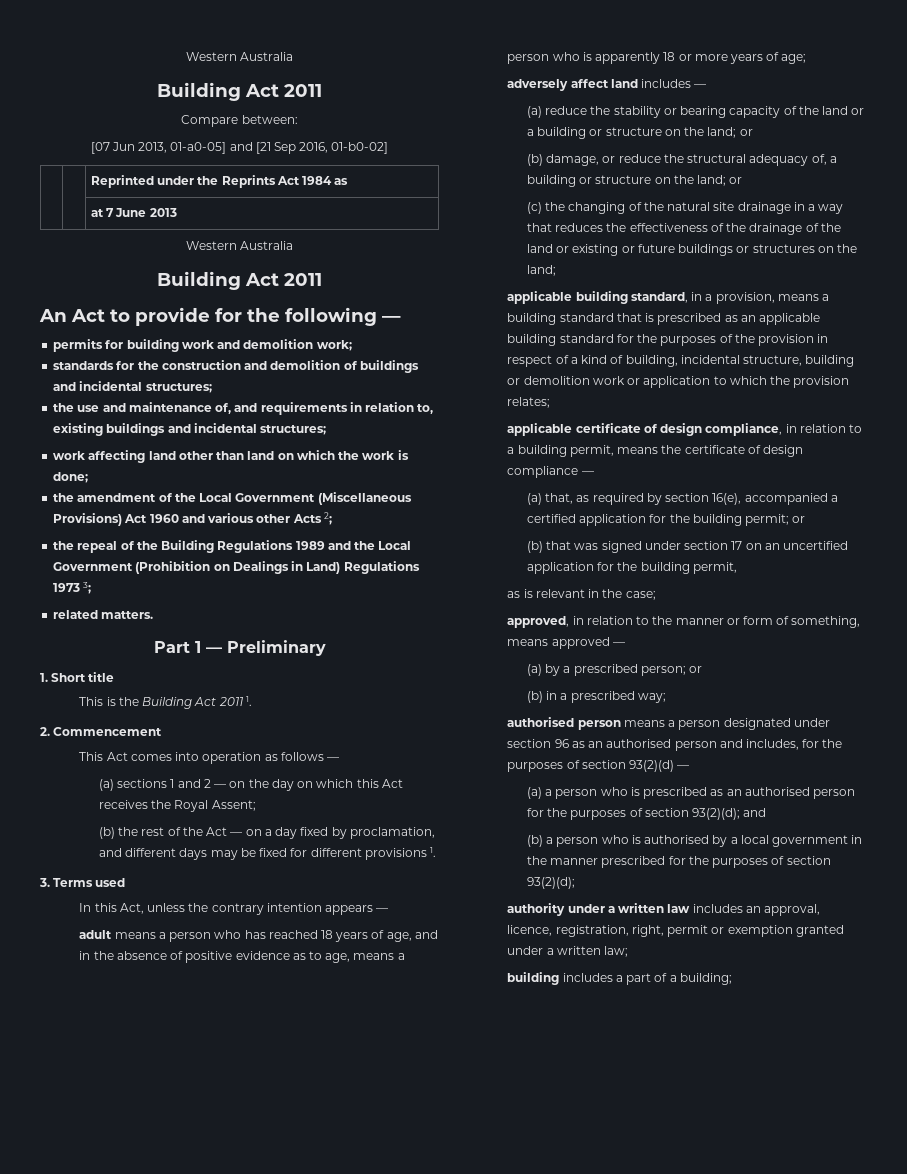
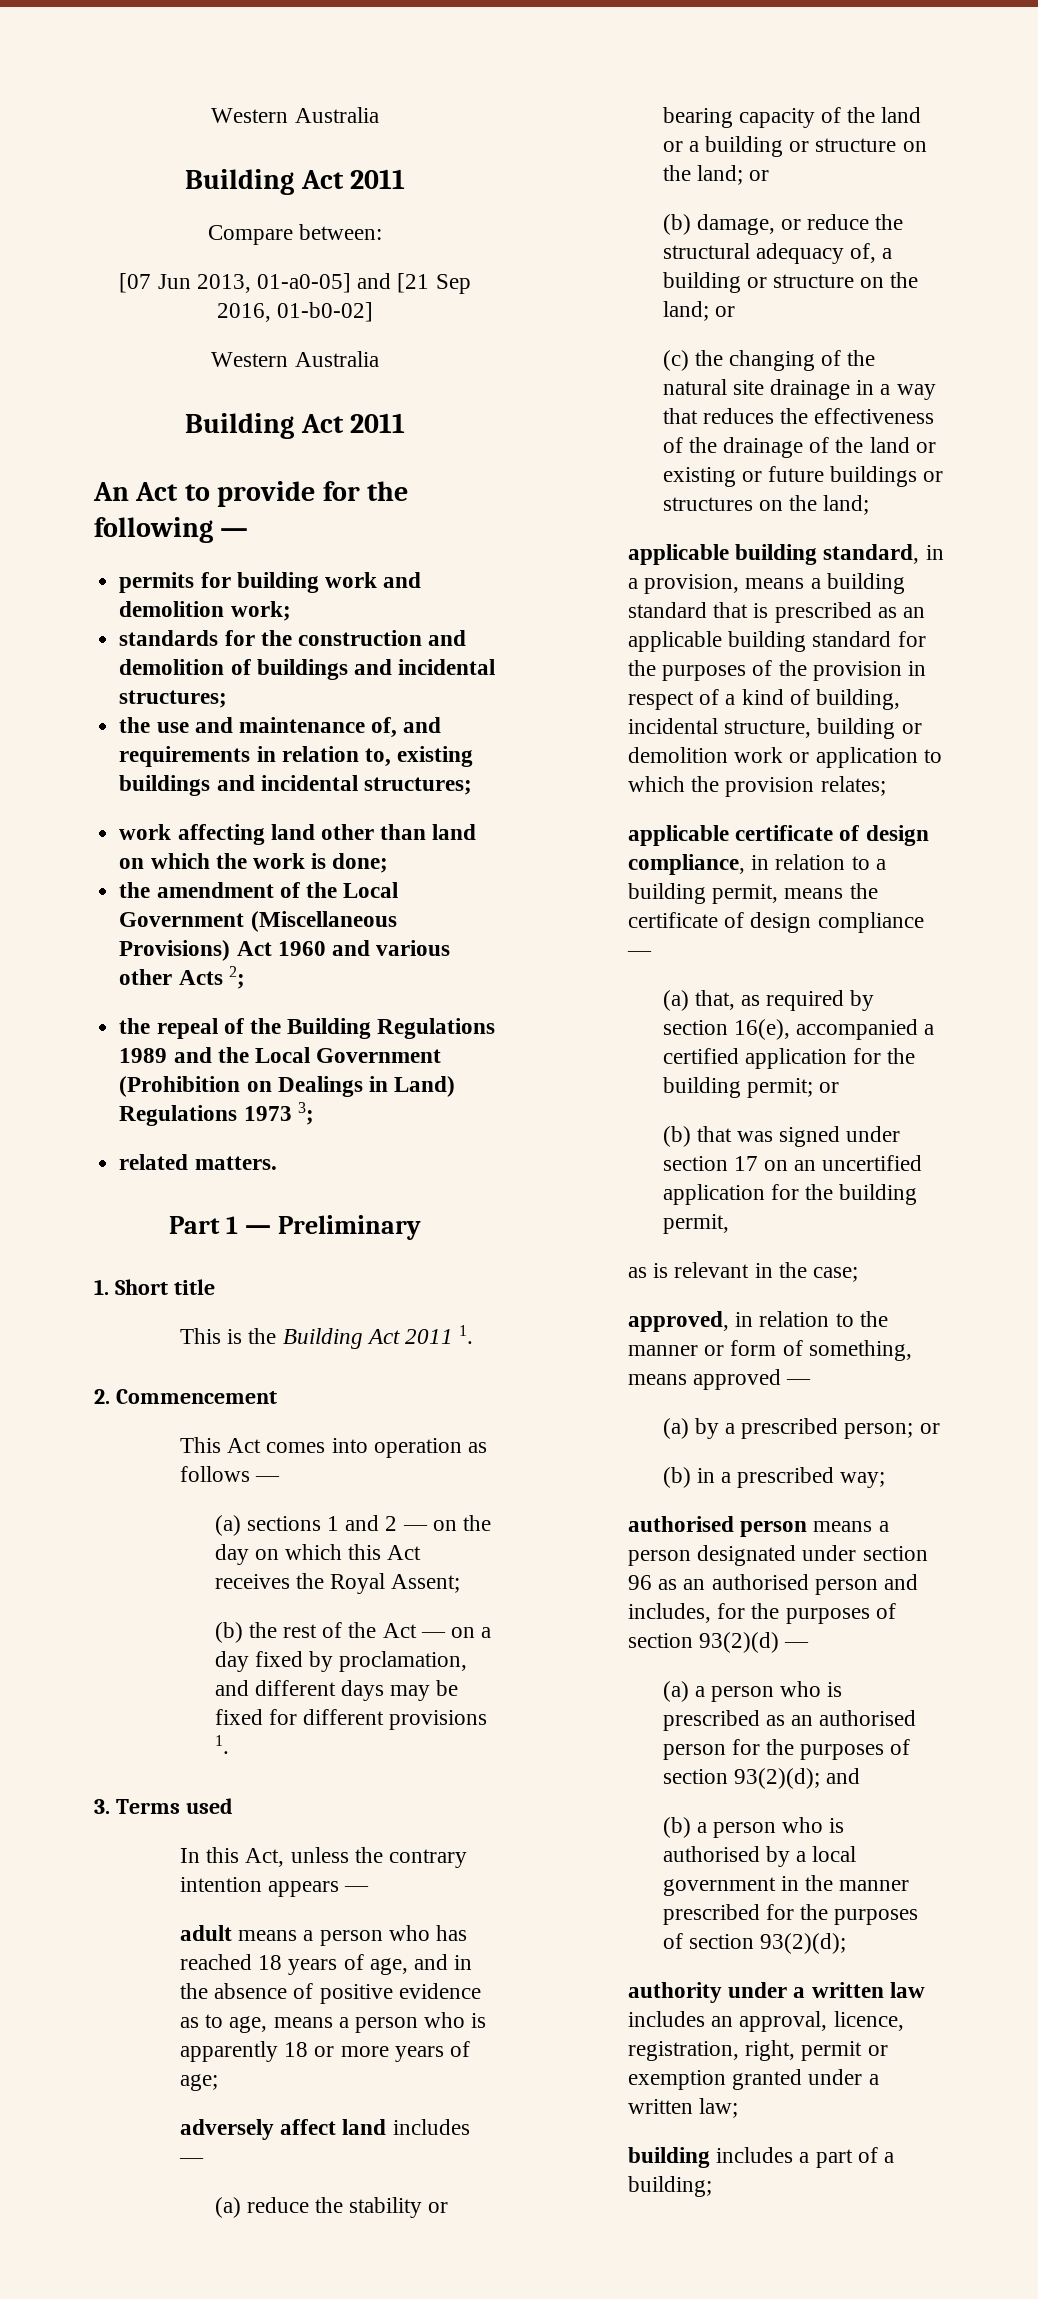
- | | Reprinted under the Reprints Act 1984 as
- | | at 7 June 2013

